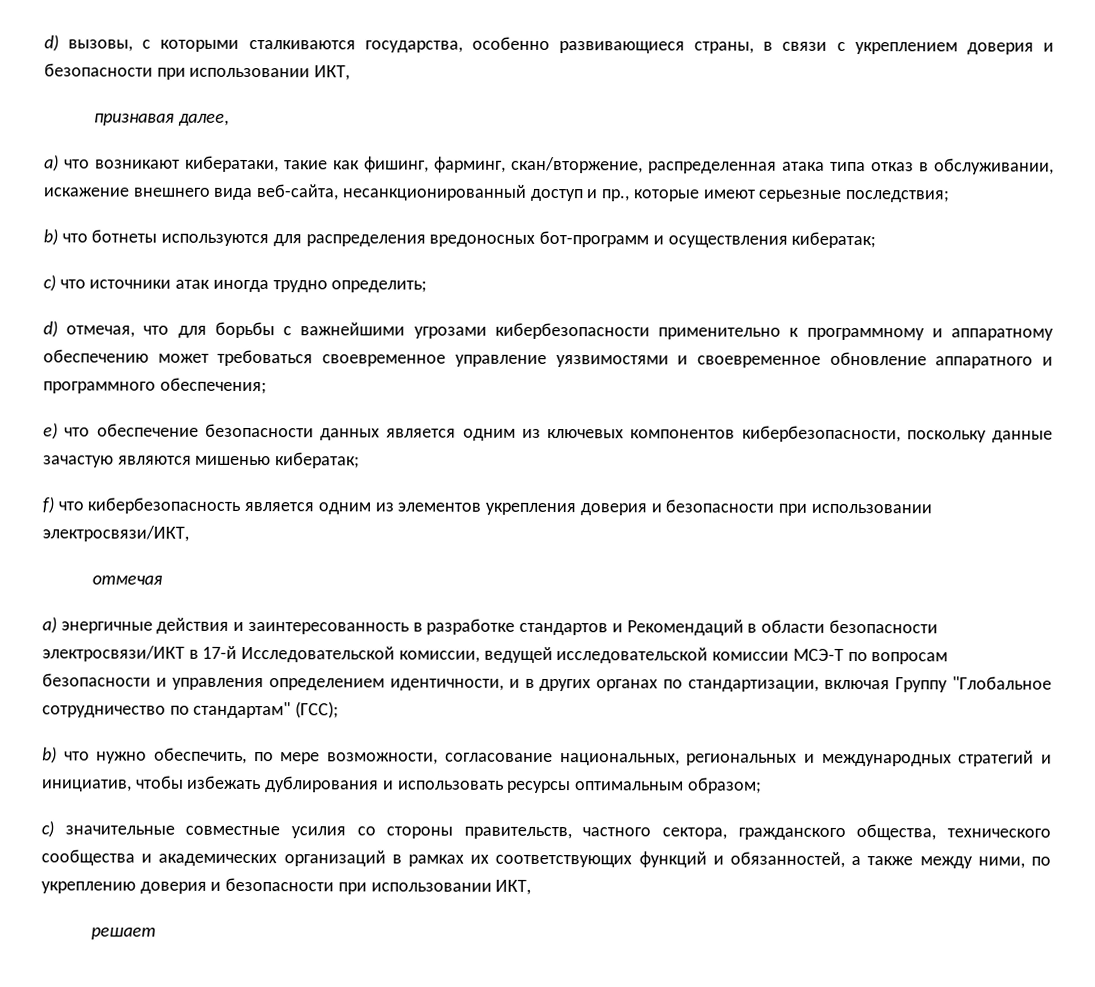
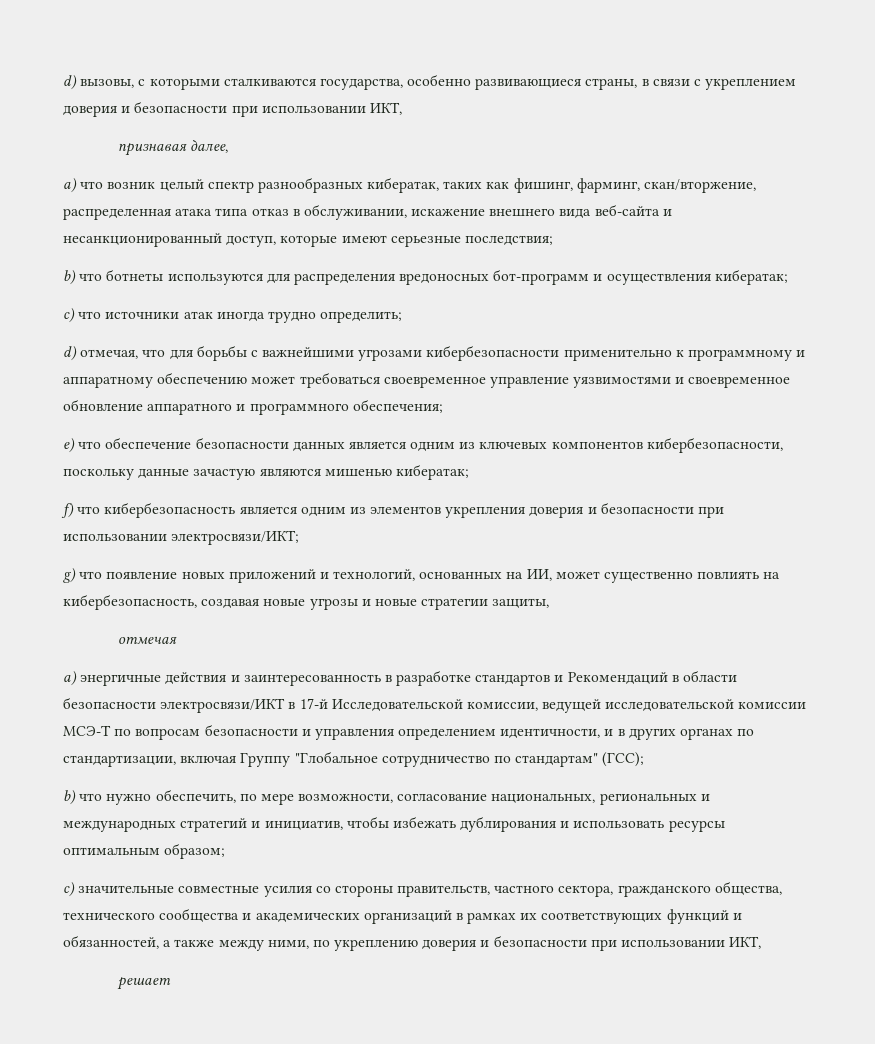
- а) что возникают кибератаки, такие как фишинг, фарминг, скан/вторжение, распределенная атака типа отказ в обслуживании, искажение внешнего вида веб-сайта, несанкционированный доступ и пр., которые имеют серьезные последствия;
+ а) что возник целый спектр разнообразных кибератак, таких как фишинг, фарминг, скан/вторжение, распределенная атака типа отказ в обслуживании, искажение внешнего вида веб-сайта и несанкционированный доступ, которые имеют серьезные последствия;
- f) что кибербезопасность является одним из элементов укрепления доверия и безопасности при использовании электросвязи/ИКТ,
+ f) что кибербезопасность является одним из элементов укрепления доверия и безопасности при использовании электросвязи/ИКТ;
+ g) что появление новых приложений и технологий, основанных на ИИ, может существенно повлиять на кибербезопасность, создавая новые угрозы и новые стратегии защиты,

